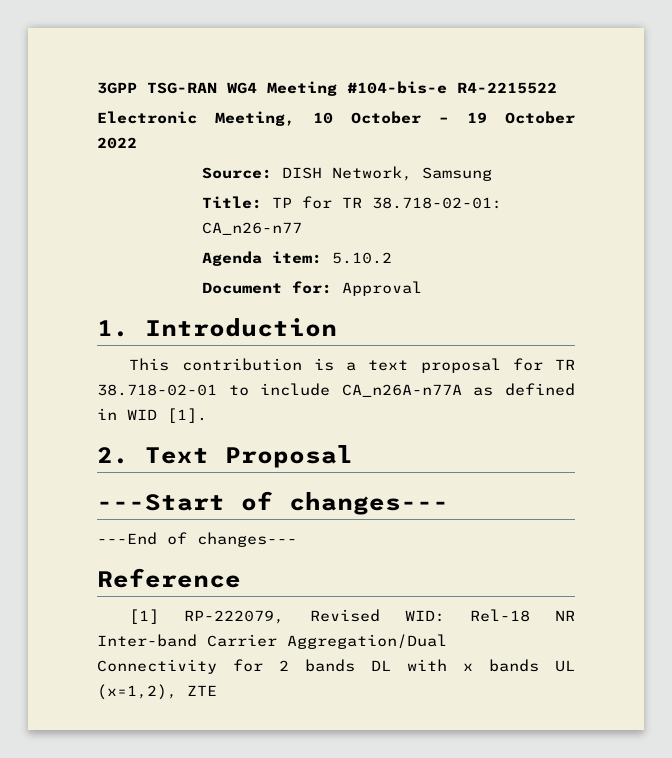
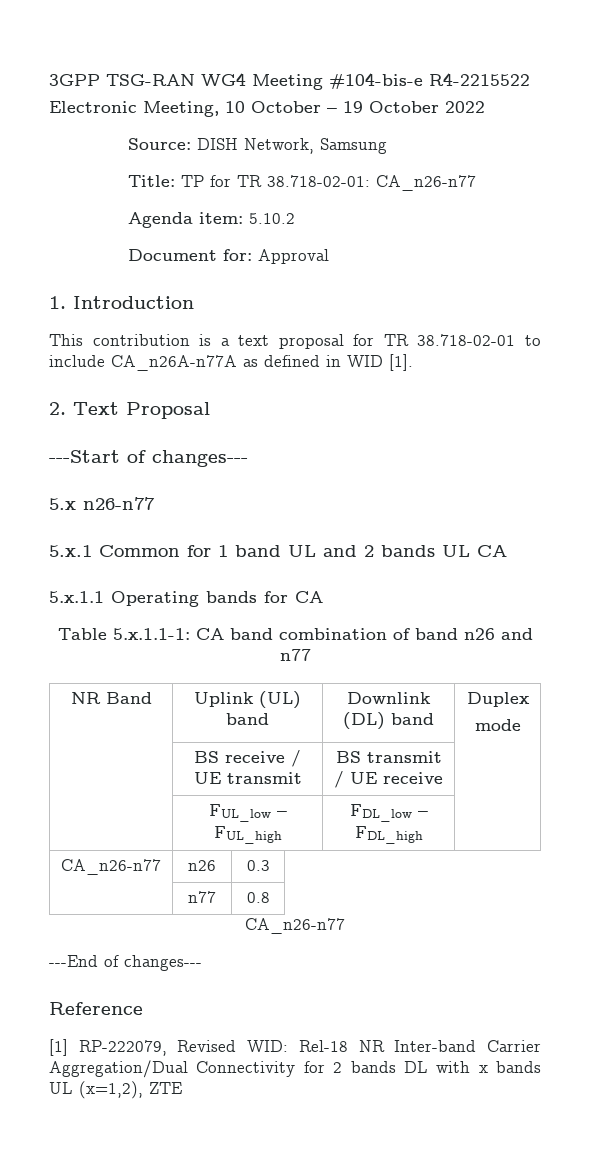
+ 5.x n26-n77
+ 5.x.1 Common for 1 band UL and 2 bands UL CA
+ 5.x.1.1 Operating bands for CA
+ Table 5.x.1.1-1: CA band combination of band n26 and n77
+ NR Band | Uplink (UL) band | Downlink (DL) band | Duplex
+ mode
+ | BS receive / UE transmit | BS transmit / UE receive |
+ | FUL_low – FUL_high | FDL_low – FDL_high |
+ CA_n26-n77 | n26 | 0.3
+ | n77 | 0.8
+ CA_n26-n77

